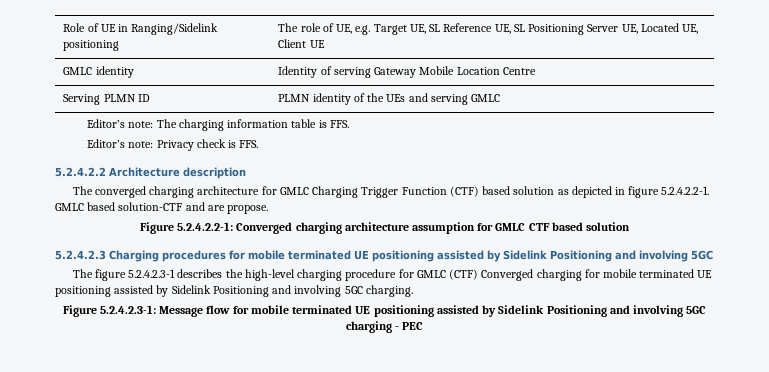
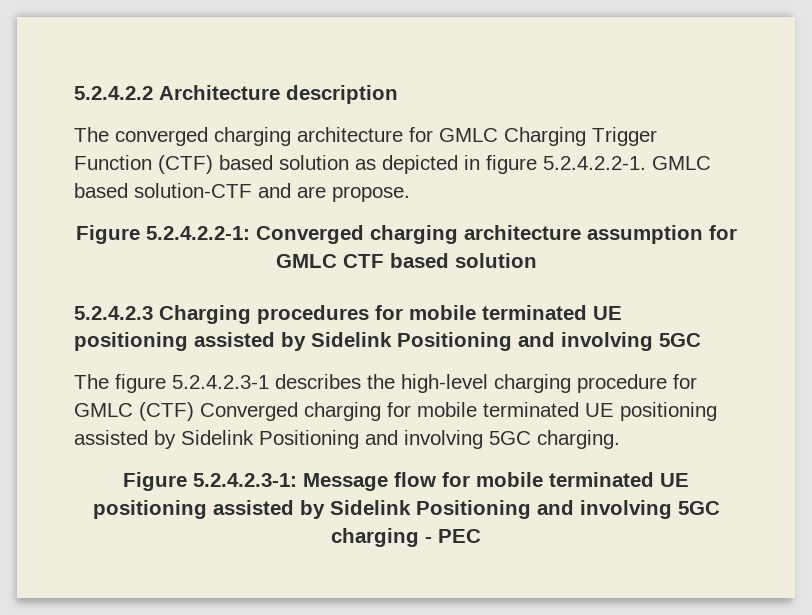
- Role of UE in Ranging/Sidelink positioning | The role of UE, e.g. Target UE, SL Reference UE, SL Positioning Server UE, Located UE, Client UE
- GMLC identity | Identity of serving Gateway Mobile Location Centre
- Serving PLMN ID | PLMN identity of the UEs and serving GMLC
- Editor’s note: The charging information table is FFS.
- Editor’s note: Privacy check is FFS.

